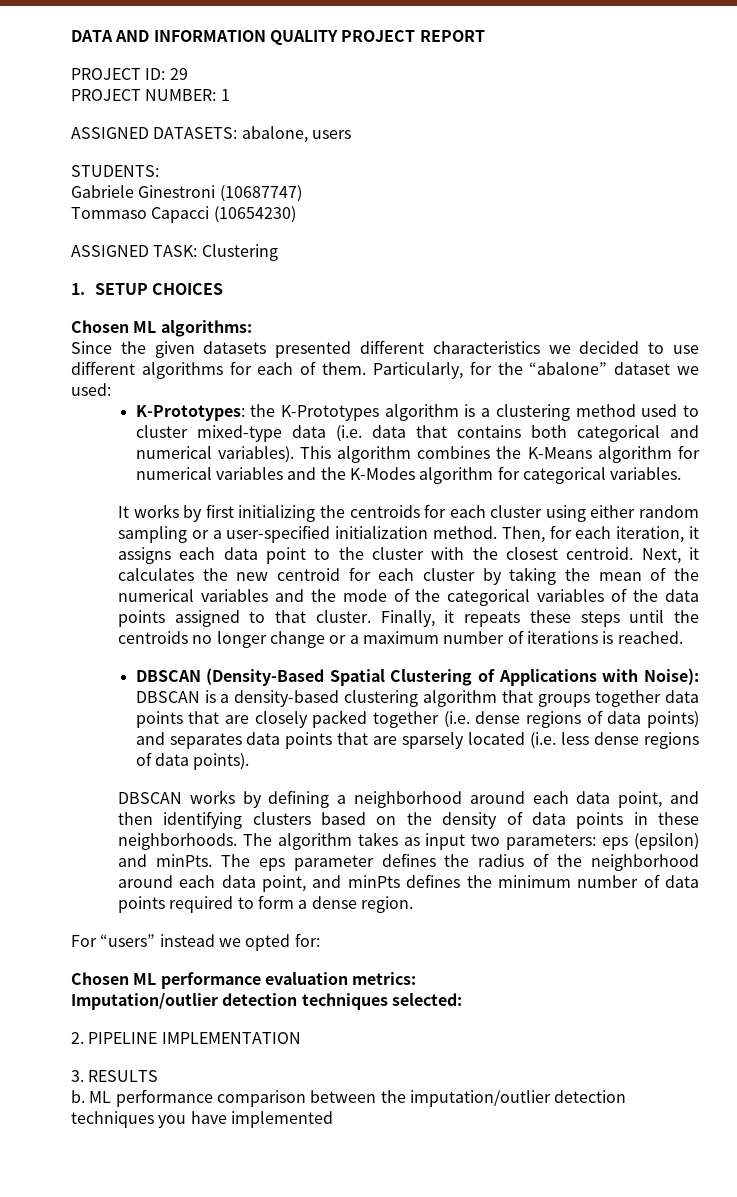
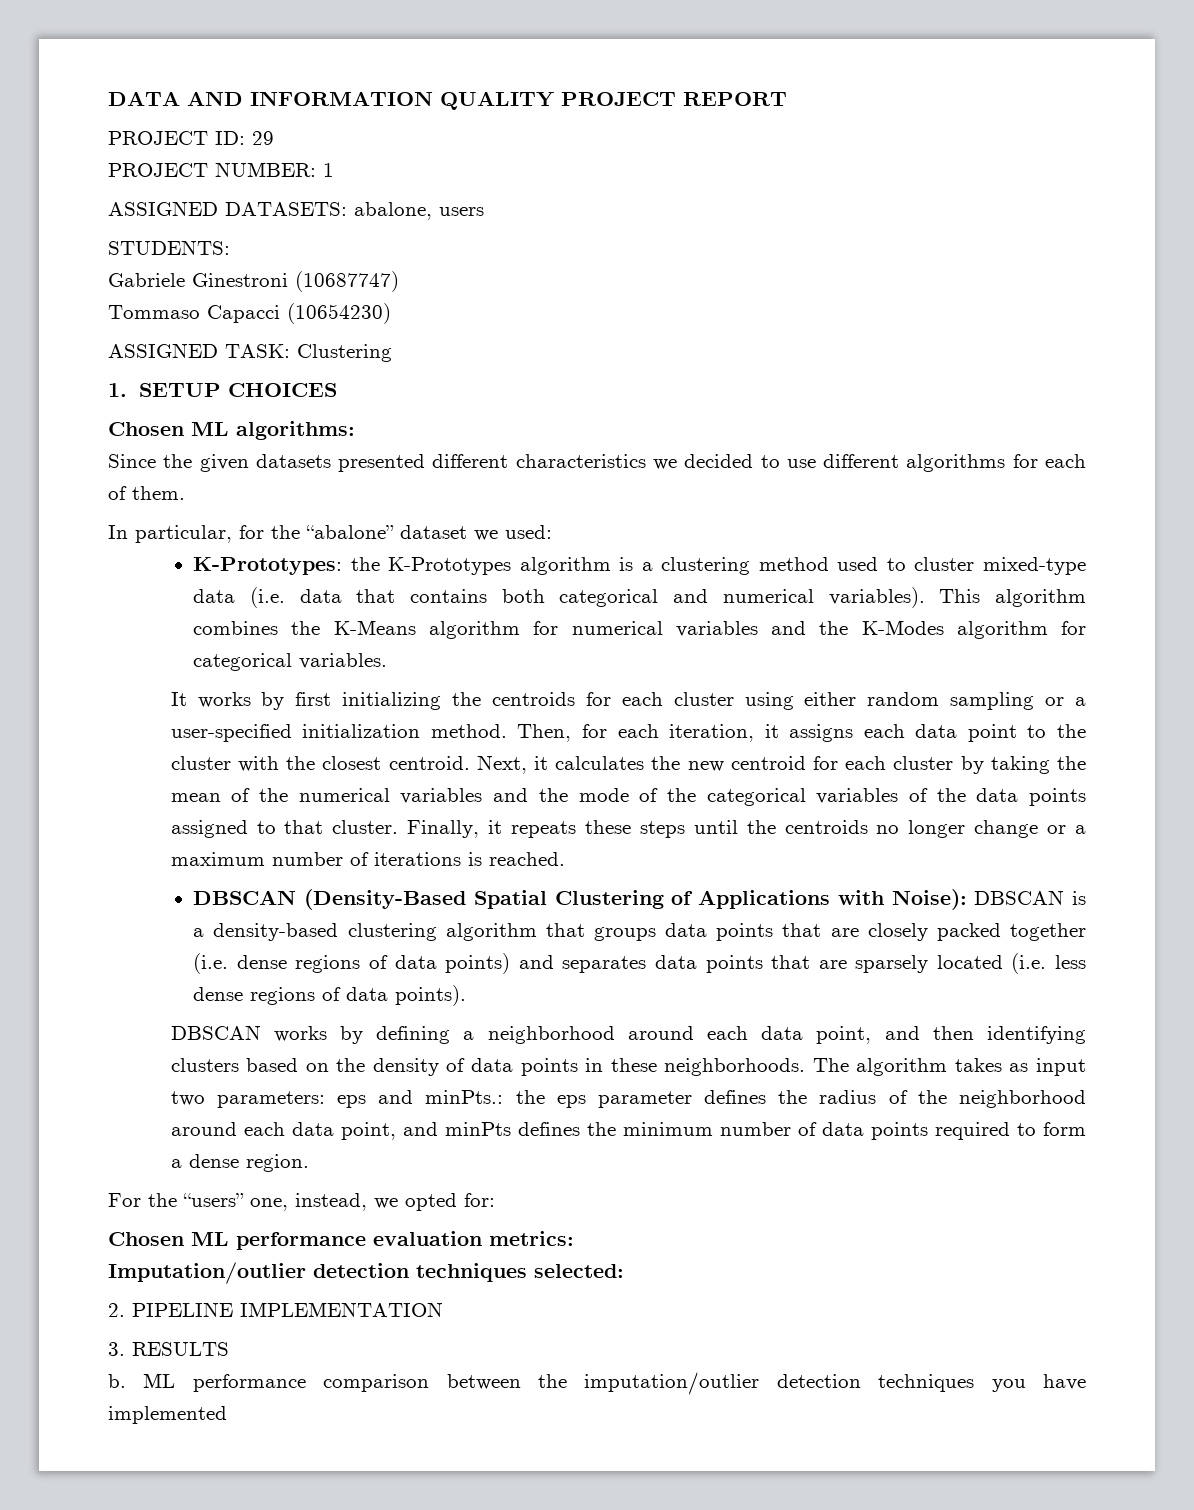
- Since the given datasets presented different characteristics we decided to use different algorithms for each of them. Particularly, for the “abalone” dataset we used:
+ Since the given datasets presented different characteristics we decided to use different algorithms for each of them.
+ In particular, for the “abalone” dataset we used:
- DBSCAN (Density-Based Spatial Clustering of Applications with Noise): DBSCAN is a density-based clustering algorithm that groups together data points that are closely packed together (i.e. dense regions of data points) and separates data points that are sparsely located (i.e. less dense regions of data points).
+ DBSCAN (Density-Based Spatial Clustering of Applications with Noise): DBSCAN is a density-based clustering algorithm that groups data points that are closely packed together (i.e. dense regions of data points) and separates data points that are sparsely located (i.e. less dense regions of data points).
- The algorithm takes as input two parameters: eps (epsilon) and minPts. The eps parameter defines the radius of the neighborhood around each data point, and minPts defines the minimum number of data points required to form a dense region.
+ The algorithm takes as input two parameters: eps and minPts.: the eps parameter defines the radius of the neighborhood around each data point, and minPts defines the minimum number of data points required to form a dense region.
- For “users” instead we opted for:
+ For the “users” one, instead, we opted for:

